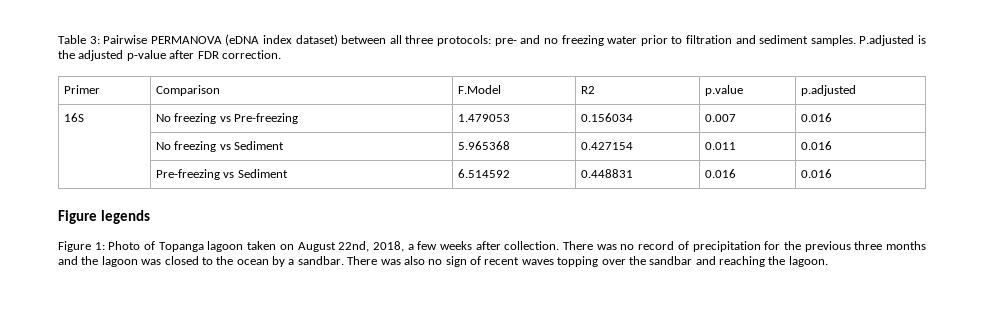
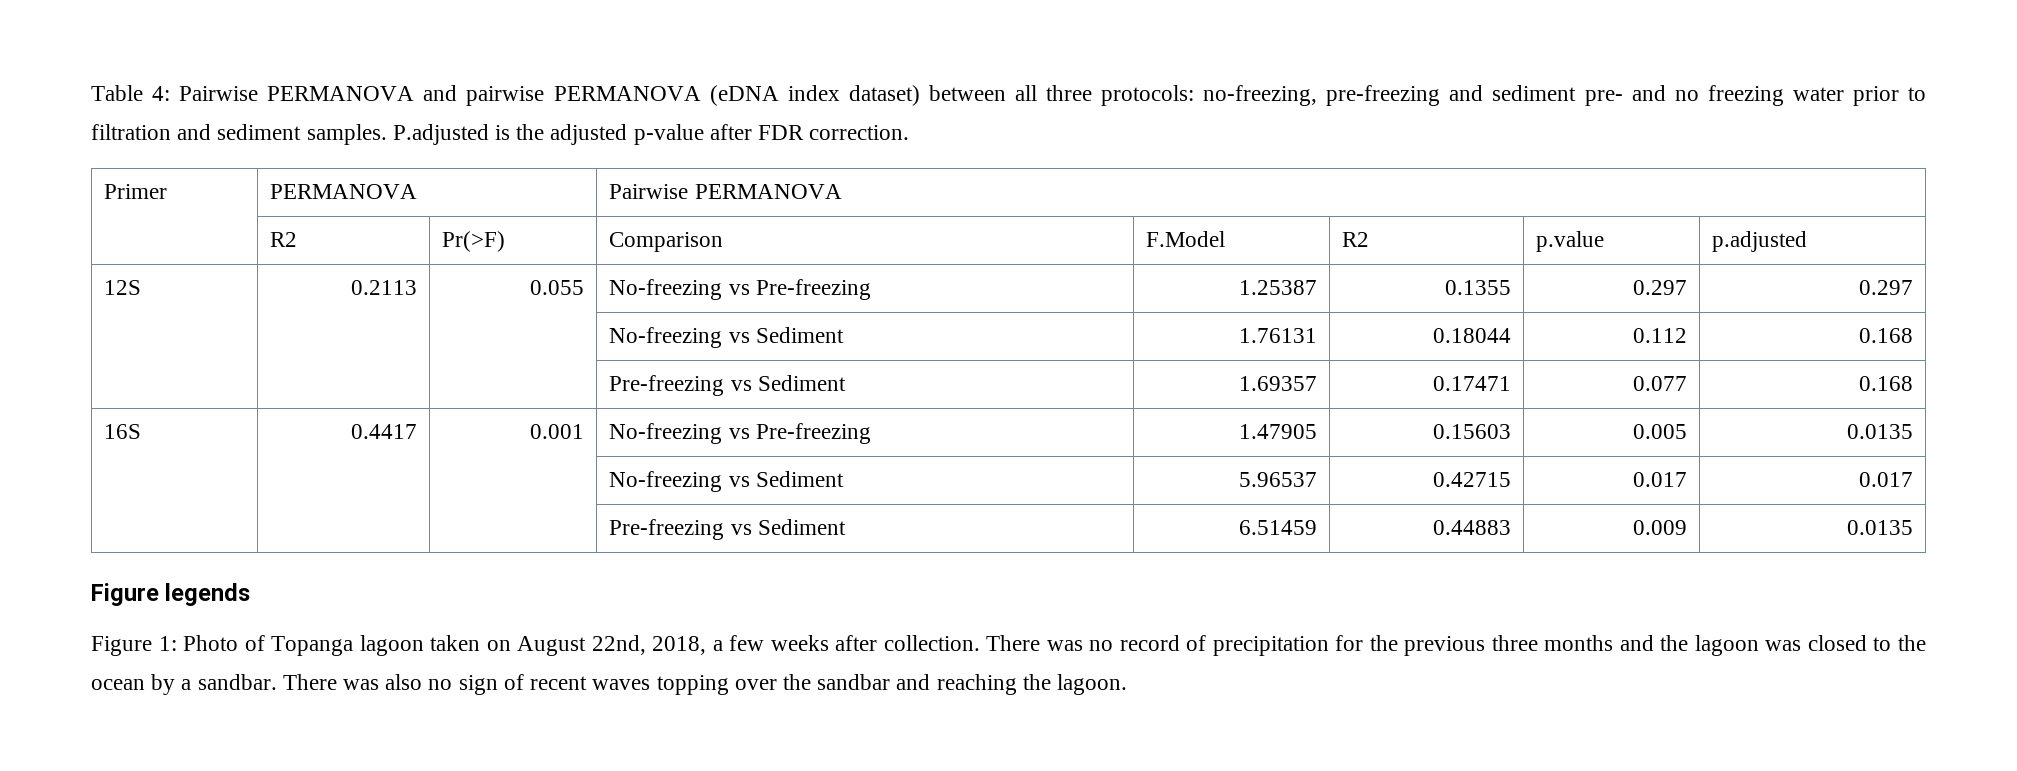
- Table 3: Pairwise PERMANOVA (eDNA index dataset) between all three protocols: pre- and no freezing water prior to filtration and sediment samples.
+ Table 4: Pairwise PERMANOVA and pairwise PERMANOVA (eDNA index dataset) between all three protocols: no-freezing, pre-freezing and sediment pre- and no freezing water prior to filtration and sediment samples.
- Primer | Comparison | F.Model | R2 | p.value | p.adjusted
+ Primer | PERMANOVA | Pairwise PERMANOVA
+ | R2 | Pr(>F) | Comparison | F.Model | R2 | p.value | p.adjusted
- 16S | No freezing vs Pre-freezing | 1.479053 | 0.156034 | 0.007 | 0.016
- | No freezing vs Sediment | 5.965368 | 0.427154 | 0.011 | 0.016
- | Pre-freezing vs Sediment | 6.514592 | 0.448831 | 0.016 | 0.016
+ 12S | 0.2113 | 0.055 | No-freezing vs Pre-freezing | 1.25387 | 0.1355 | 0.297 | 0.297
+ | | | No-freezing vs Sediment | 1.76131 | 0.18044 | 0.112 | 0.168
+ | | | Pre-freezing vs Sediment | 1.69357 | 0.17471 | 0.077 | 0.168
+ 16S | 0.4417 | 0.001 | No-freezing vs Pre-freezing | 1.47905 | 0.15603 | 0.005 | 0.0135
+ | | | No-freezing vs Sediment | 5.96537 | 0.42715 | 0.017 | 0.017
+ | | | Pre-freezing vs Sediment | 6.51459 | 0.44883 | 0.009 | 0.0135

